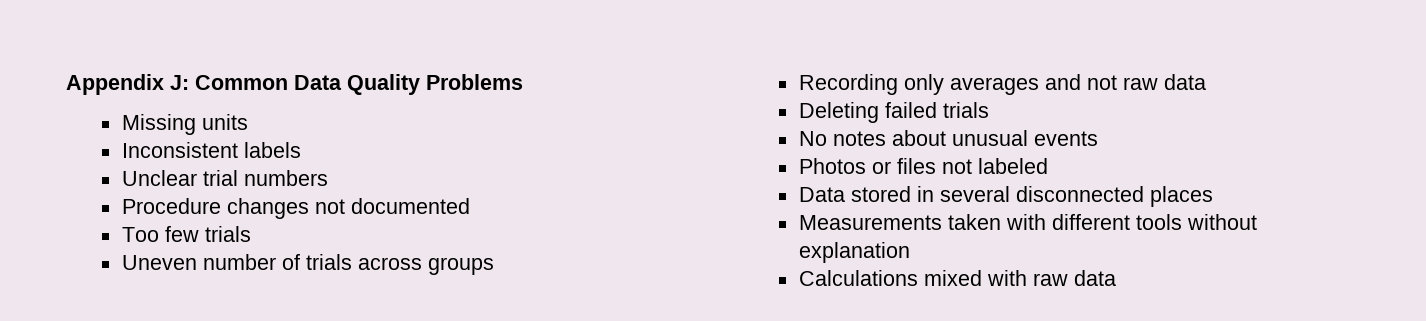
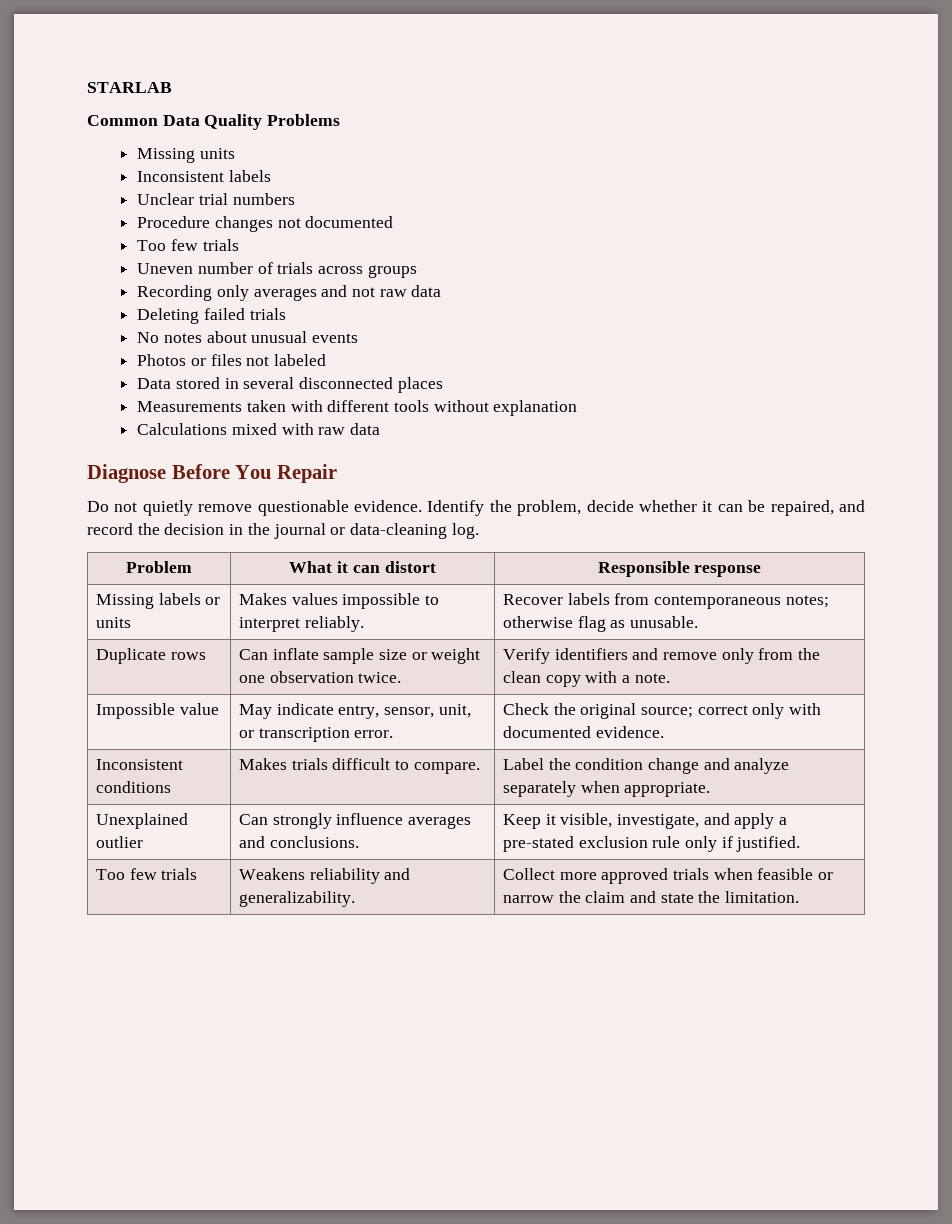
- Appendix J: Common Data Quality Problems
+ STARLAB
+ Common Data Quality Problems
+ Diagnose Before You Repair
+ Do not quietly remove questionable evidence. Identify the problem, decide whether it can be repaired, and record the decision in the journal or data-cleaning log.
+ Problem | What it can distort | Responsible response
+ Missing labels or units | Makes values impossible to interpret reliably. | Recover labels from contemporaneous notes; otherwise flag as unusable.
+ Duplicate rows | Can inflate sample size or weight one observation twice. | Verify identifiers and remove only from the clean copy with a note.
+ Impossible value | May indicate entry, sensor, unit, or transcription error. | Check the original source; correct only with documented evidence.
+ Inconsistent conditions | Makes trials difficult to compare. | Label the condition change and analyze separately when appropriate.
+ Unexplained outlier | Can strongly influence averages and conclusions. | Keep it visible, investigate, and apply a pre-stated exclusion rule only if justified.
+ Too few trials | Weakens reliability and generalizability. | Collect more approved trials when feasible or narrow the claim and state the limitation.

